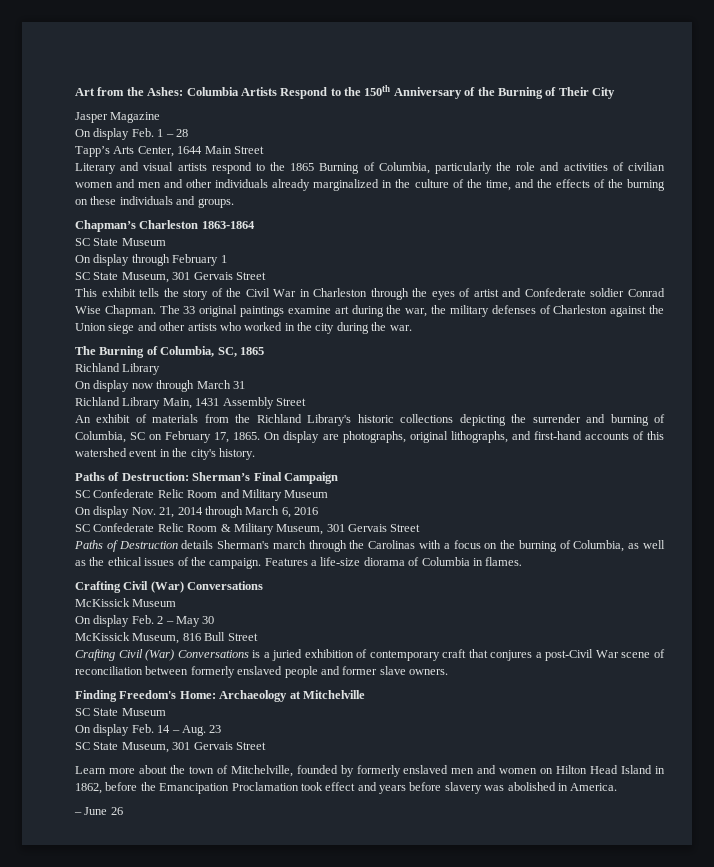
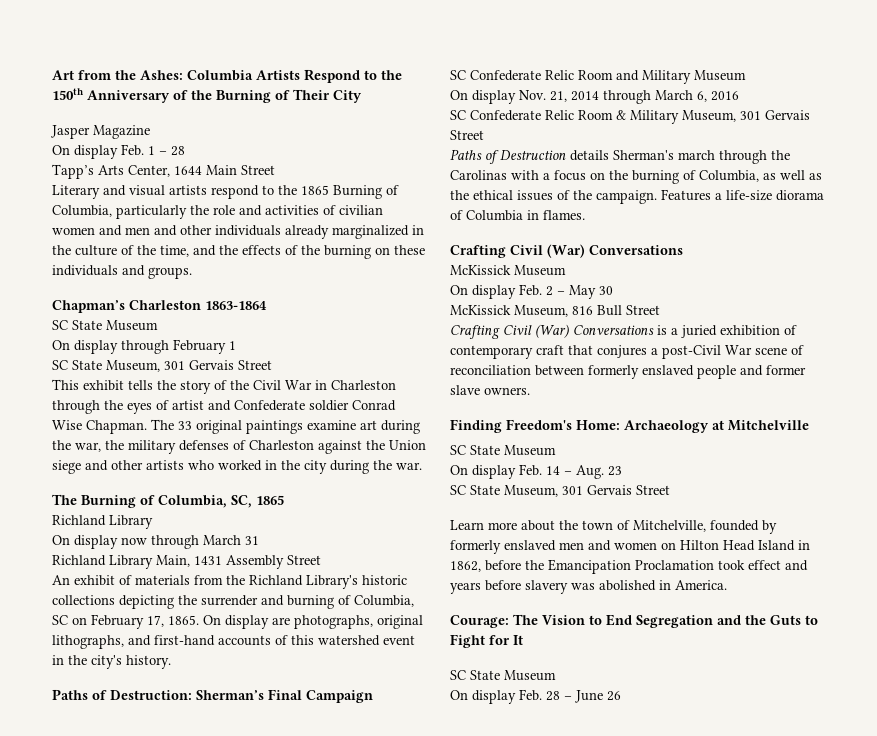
- – June 26
+ Courage: The Vision to End Segregation and the Guts to Fight for It
+ SC State Museum
+ On display Feb. 28 – June 26

